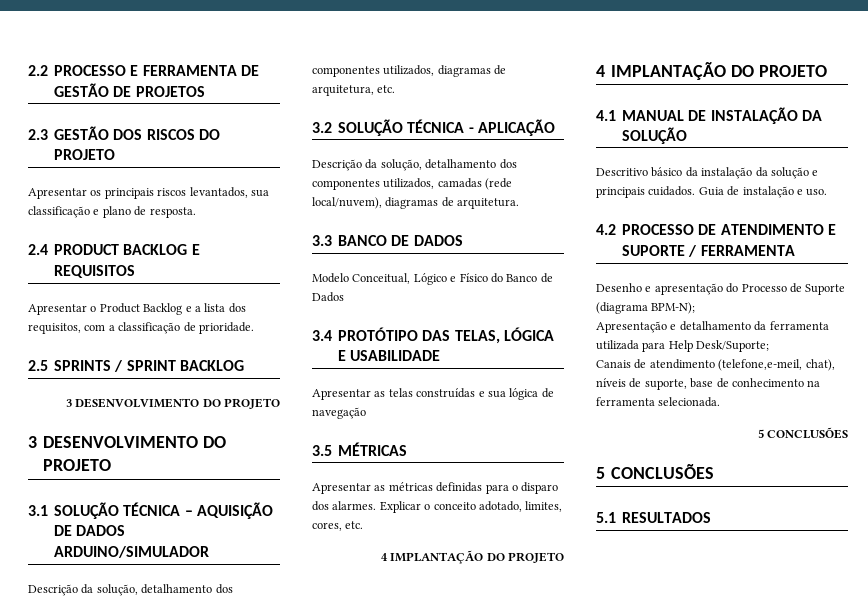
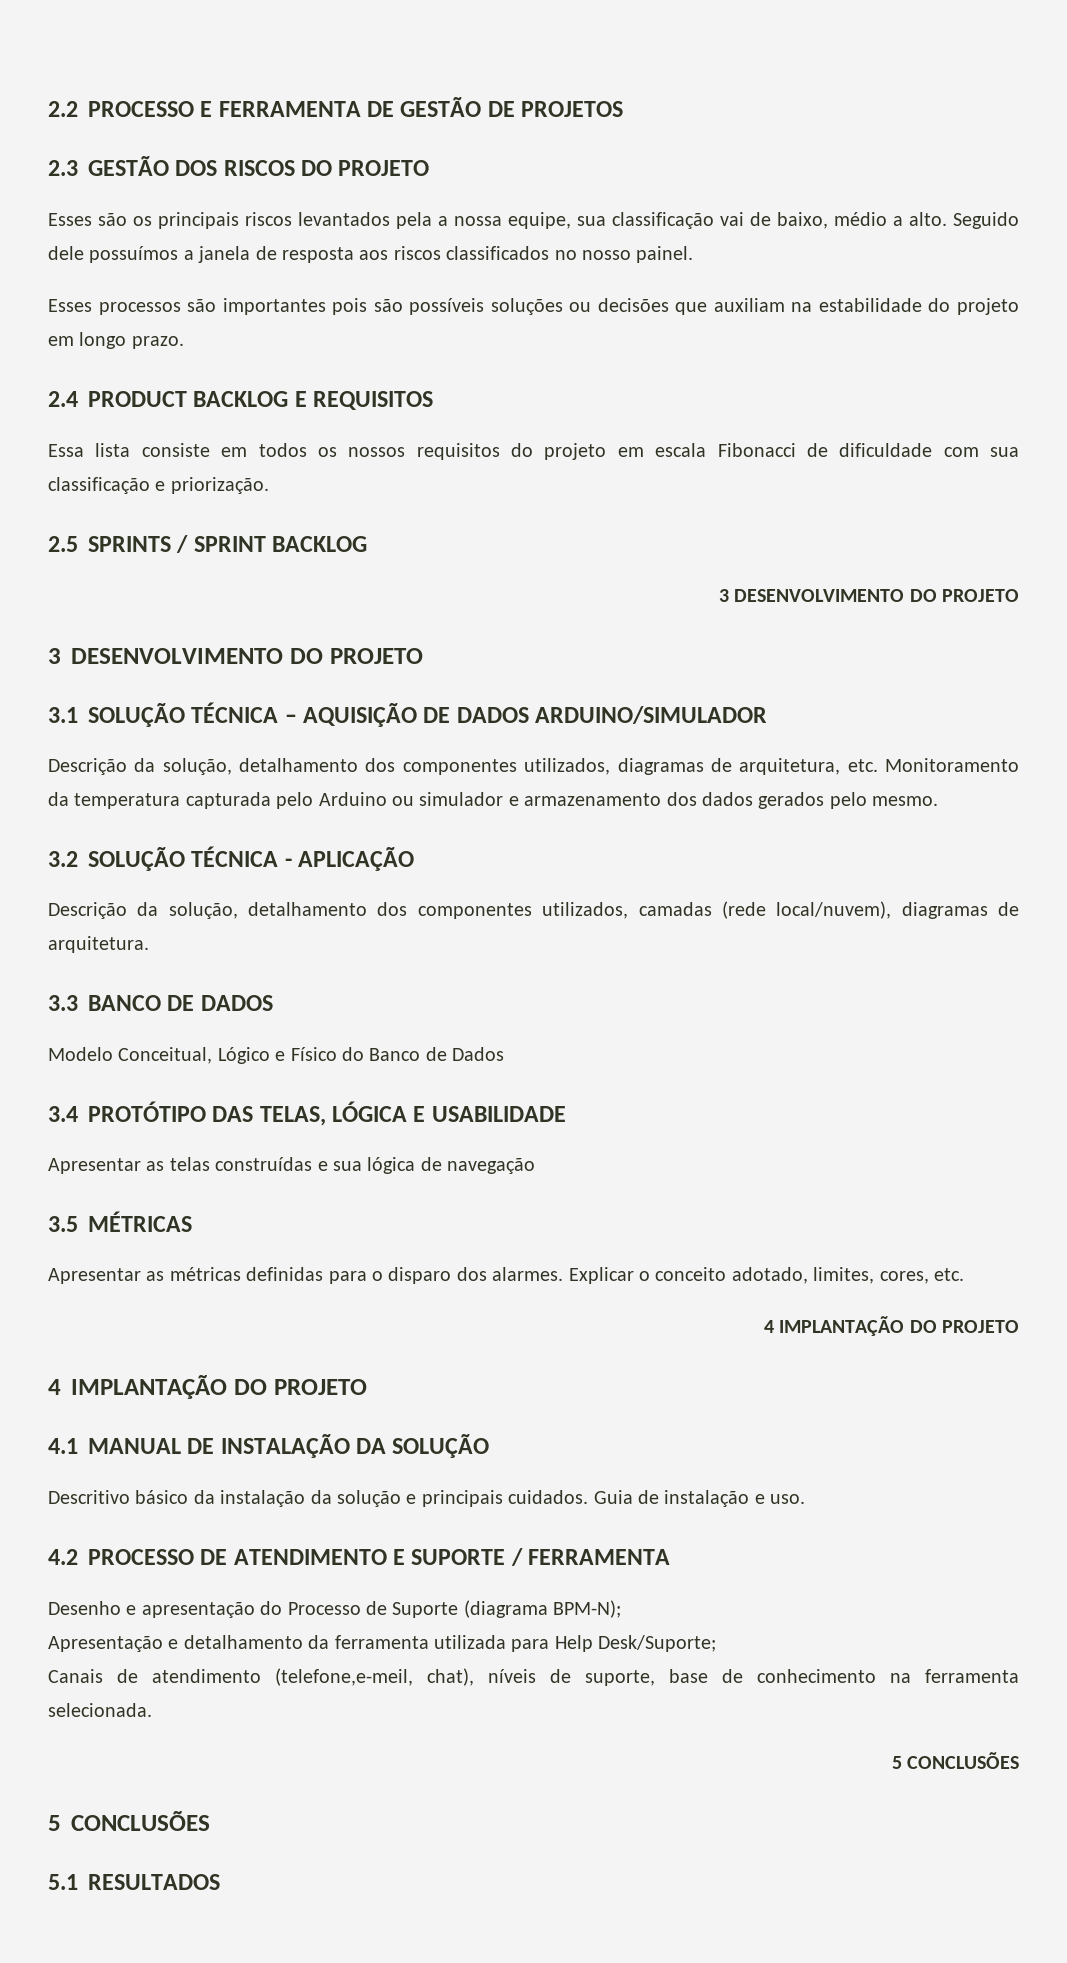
- Apresentar os principais riscos levantados, sua classificação e plano de resposta.
+ Esses são os principais riscos levantados pela a nossa equipe, sua classificação vai de baixo, médio a alto. Seguido dele possuímos a janela de resposta aos riscos classificados no nosso painel.
+ Esses processos são importantes pois são possíveis soluções ou decisões que auxiliam na estabilidade do projeto em longo prazo.
- Apresentar o Product Backlog e a lista dos requisitos, com a classificação de prioridade.
+ Essa lista consiste em todos os nossos requisitos do projeto em escala Fibonacci de dificuldade com sua classificação e priorização.
- Descrição da solução, detalhamento dos componentes utilizados, diagramas de arquitetura, etc.
+ Descrição da solução, detalhamento dos componentes utilizados, diagramas de arquitetura, etc. Monitoramento da temperatura capturada pelo Arduino ou simulador e armazenamento dos dados gerados pelo mesmo.

